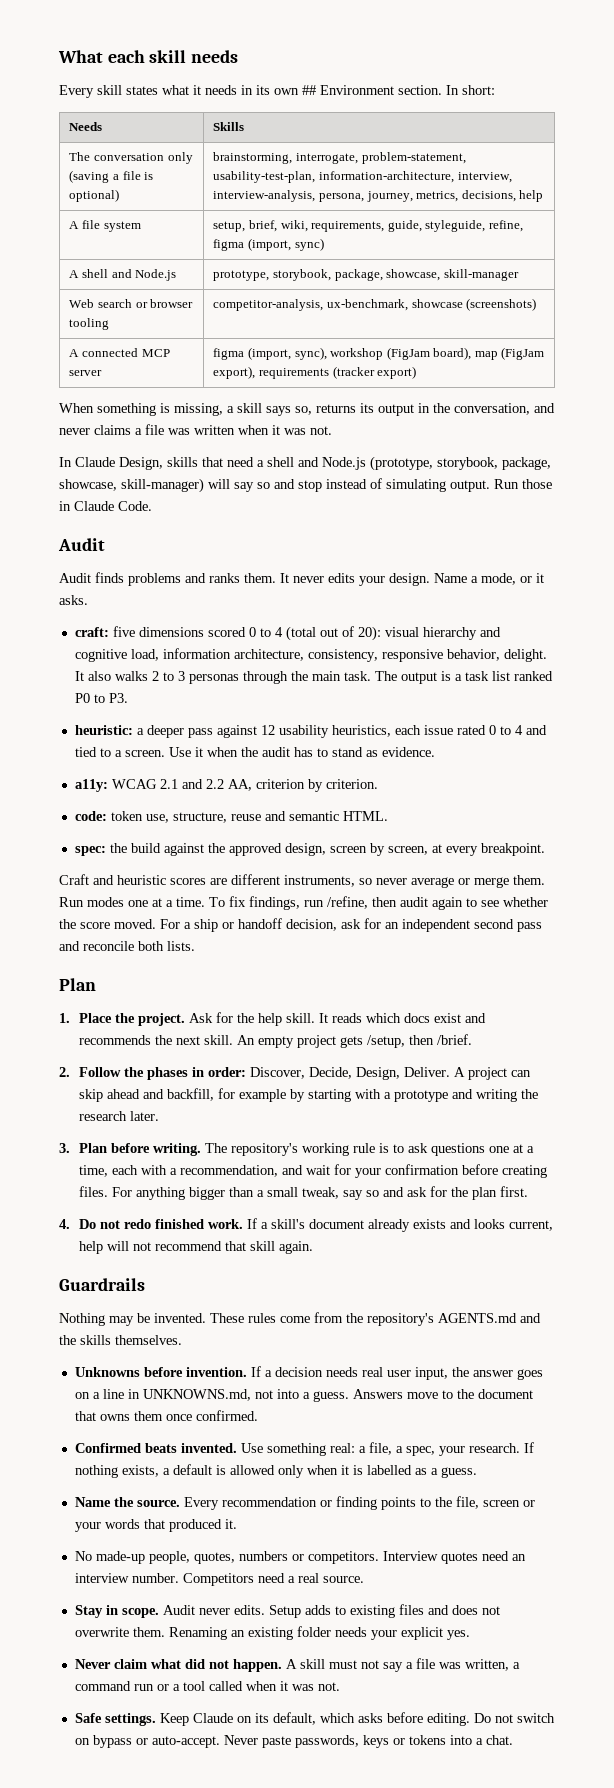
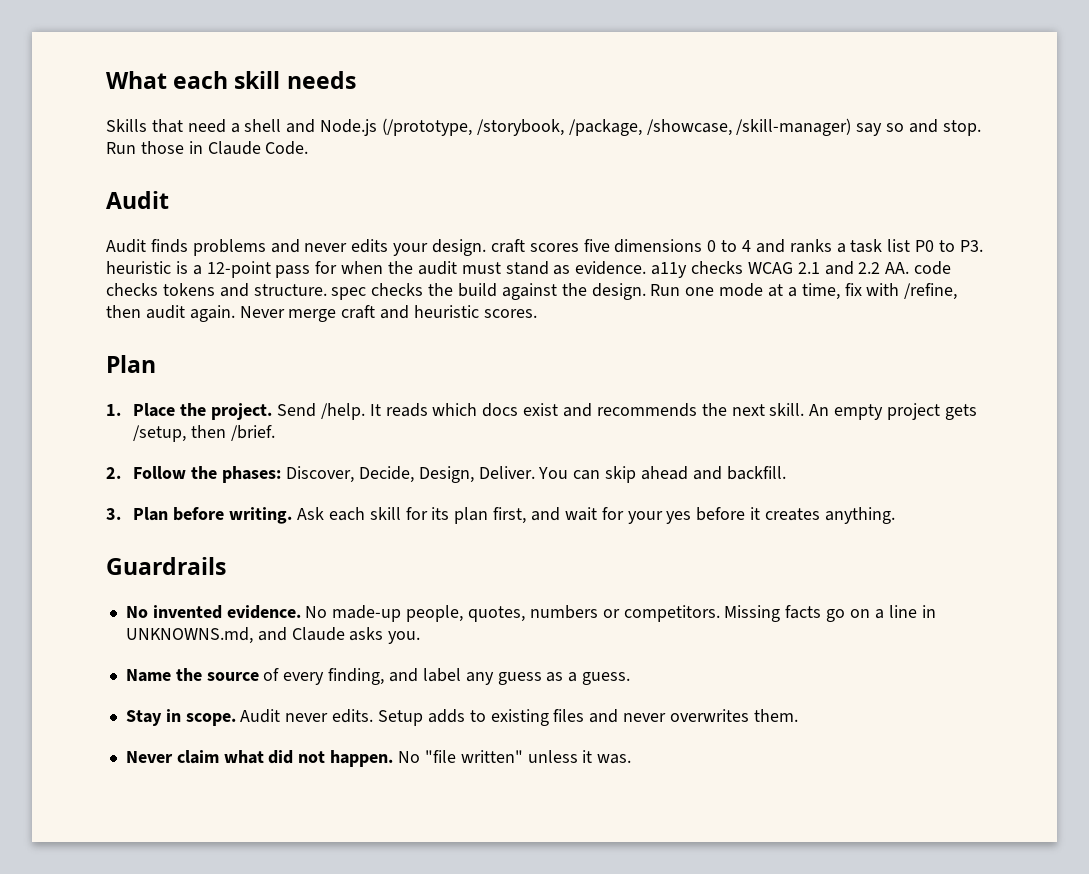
- Every skill states what it needs in its own ## Environment section. In short:
- Needs | Skills
- The conversation only (saving a file is optional) | brainstorming, interrogate, problem-statement, usability-test-plan, information-architecture, interview, interview-analysis, persona, journey, metrics, decisions, help
- A file system | setup, brief, wiki, requirements, guide, styleguide, refine, figma (import, sync)
- A shell and Node.js | prototype, storybook, package, showcase, skill-manager
- Web search or browser tooling | competitor-analysis, ux-benchmark, showcase (screenshots)
- A connected MCP server | figma (import, sync), workshop (FigJam board), map (FigJam export), requirements (tracker export)
- When something is missing, a skill says so, returns its output in the conversation, and never claims a file was written when it was not.
- In Claude Design, skills that need a shell and Node.js (prototype, storybook, package, showcase, skill-manager) will say so and stop instead of simulating output.
+ Skills that need a shell and Node.js (/prototype, /storybook, /package, /showcase, /skill-manager) say so and stop.
- Audit finds problems and ranks them. It never edits your design. Name a mode, or it asks.
- craft: five dimensions scored 0 to 4 (total out of 20): visual hierarchy and cognitive load, information architecture, consistency, responsive behavior, delight. It also walks 2 to 3 personas through the main task. The output is a task list ranked P0 to P3.
- heuristic: a deeper pass against 12 usability heuristics, each issue rated 0 to 4 and tied to a screen. Use it when the audit has to stand as evidence.
- a11y: WCAG 2.1 and 2.2 AA, criterion by criterion.
- code: token use, structure, reuse and semantic HTML.
- spec: the build against the approved design, screen by screen, at every breakpoint.
- Craft and heuristic scores are different instruments, so never average or merge them. Run modes one at a time. To fix findings, run /refine, then audit again to see whether the score moved. For a ship or handoff decision, ask for an independent second pass and reconcile both lists.
+ Audit finds problems and never edits your design. craft scores five dimensions 0 to 4 and ranks a task list P0 to P3. heuristic is a 12-point pass for when the audit must stand as evidence. a11y checks WCAG 2.1 and 2.2 AA. code checks tokens and structure. spec checks the build against the design. Run one mode at a time, fix with /refine, then audit again. Never merge craft and heuristic scores.
- Ask for the help skill.
+ Send /help.
- 2. Follow the phases in order: Discover, Decide, Design, Deliver.
+ 2. Follow the phases: Discover, Decide, Design, Deliver.
- A project can skip ahead and backfill, for example by starting with a prototype and writing the research later.
- 3. Plan before writing. The repository's working rule is to ask questions one at a time, each with a recommendation, and wait for your confirmation before creating files. For anything bigger than a small tweak, say so and ask for the plan first.
- 4. Do not redo finished work. If a skill's document already exists and looks current, help will not recommend that skill again.
+ You can skip ahead and backfill.
+ 3. Plan before writing. Ask each skill for its plan first, and wait for your yes before it creates anything.
  Guardrails
- Nothing may be invented. These rules come from the repository's AGENTS.md and the skills themselves.
- Unknowns before invention. If a decision needs real user input, the answer goes on a line in UNKNOWNS.md, not into a guess. Answers move to the document that owns them once confirmed.
- Confirmed beats invented. Use something real: a file, a spec, your research. If nothing exists, a default is allowed only when it is labelled as a guess.
- Name the source. Every recommendation or finding points to the file, screen or your words that produced it.
- No made-up people, quotes, numbers or competitors.
+ No invented evidence. No made-up people, quotes, numbers or competitors.
- Interview quotes need an interview number. Competitors need a real source.
+ Missing facts go on a line in UNKNOWNS.md, and Claude asks you.
+ Name the source of every finding, and label any guess as a guess.
- Setup adds to existing files and does not overwrite them. Renaming an existing folder needs your explicit yes.
+ Setup adds to existing files and never overwrites them.
- A skill must not say a file was written, a command run or a tool called when it was not.
- Safe settings. Keep Claude on its default, which asks before editing. Do not switch on bypass or auto-accept. Never paste passwords, keys or tokens into a chat.
+ No "file written" unless it was.

